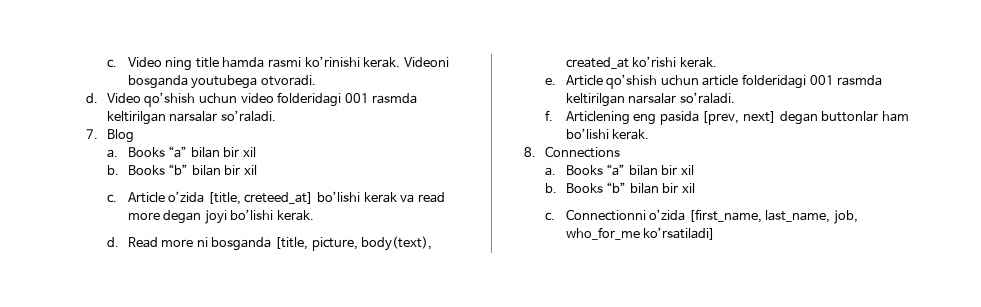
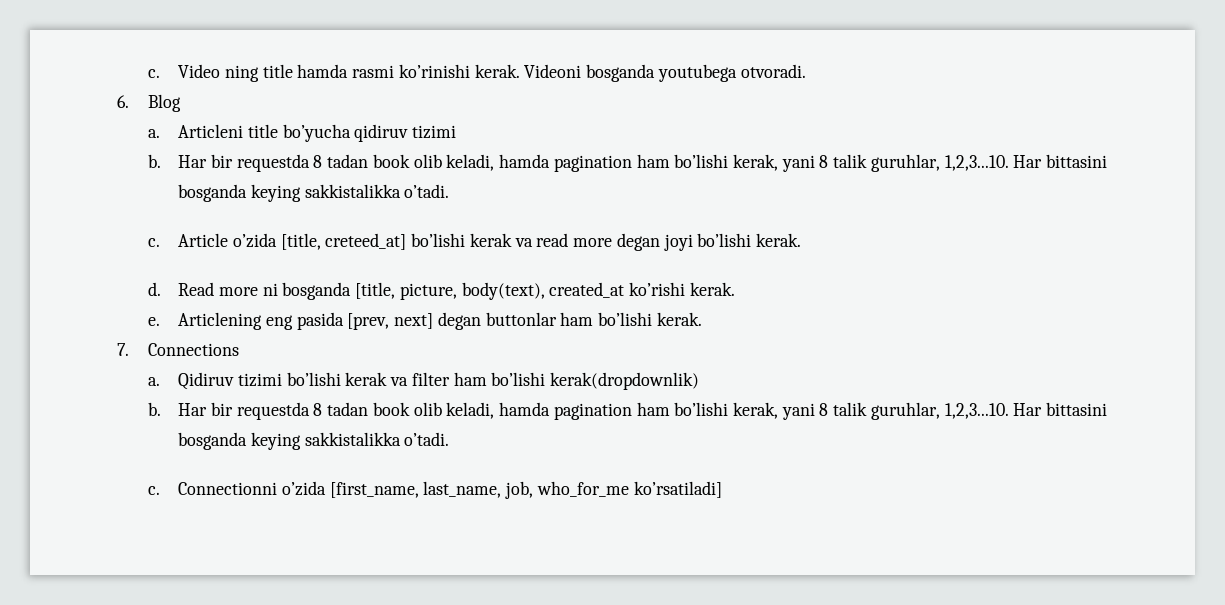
- d. Video qo’shish uchun video folderidagi 001 rasmda keltirilgan narsalar so’raladi.
- 7. Blog
- a. Books “a” bilan bir xil
- b. Books “b” bilan bir xil
+ 6. Blog
+ a. Articleni title bo’yucha qidiruv tizimi
+ b. Har bir requestda 8 tadan book olib keladi, hamda pagination ham bo’lishi kerak, yani 8 talik guruhlar, 1,2,3...10. Har bittasini bosganda keying sakkistalikka o’tadi.
- Article qo’shish uchun article folderidagi 001 rasmda keltirilgan narsalar so’raladi.
- f.
- 8. Connections
- a. Books “a” bilan bir xil
- b. Books “b” bilan bir xil
+ 7. Connections
+ a. Qidiruv tizimi bo’lishi kerak va filter ham bo’lishi kerak(dropdownlik)
+ b. Har bir requestda 8 tadan book olib keladi, hamda pagination ham bo’lishi kerak, yani 8 talik guruhlar, 1,2,3...10. Har bittasini bosganda keying sakkistalikka o’tadi.

